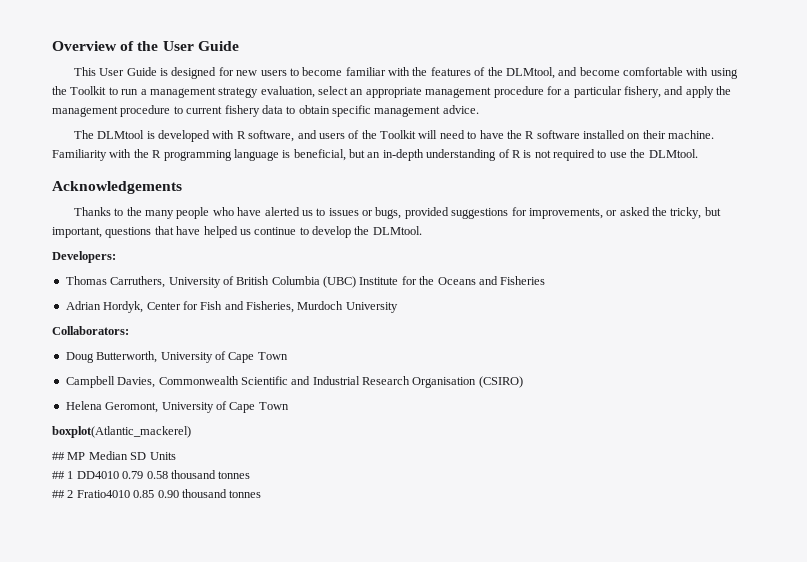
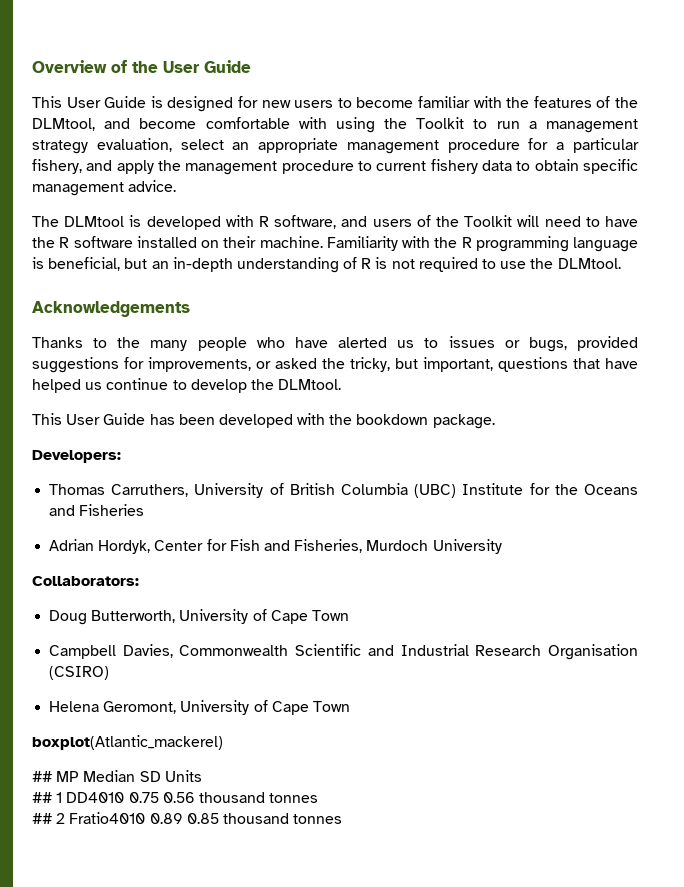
+ This User Guide has been developed with the bookdown package.
- ## 1 DD4010 0.79 0.58 thousand tonnes
+ ## 1 DD4010 0.75 0.56 thousand tonnes
- ## 2 Fratio4010 0.85 0.90 thousand tonnes
+ ## 2 Fratio4010 0.89 0.85 thousand tonnes

